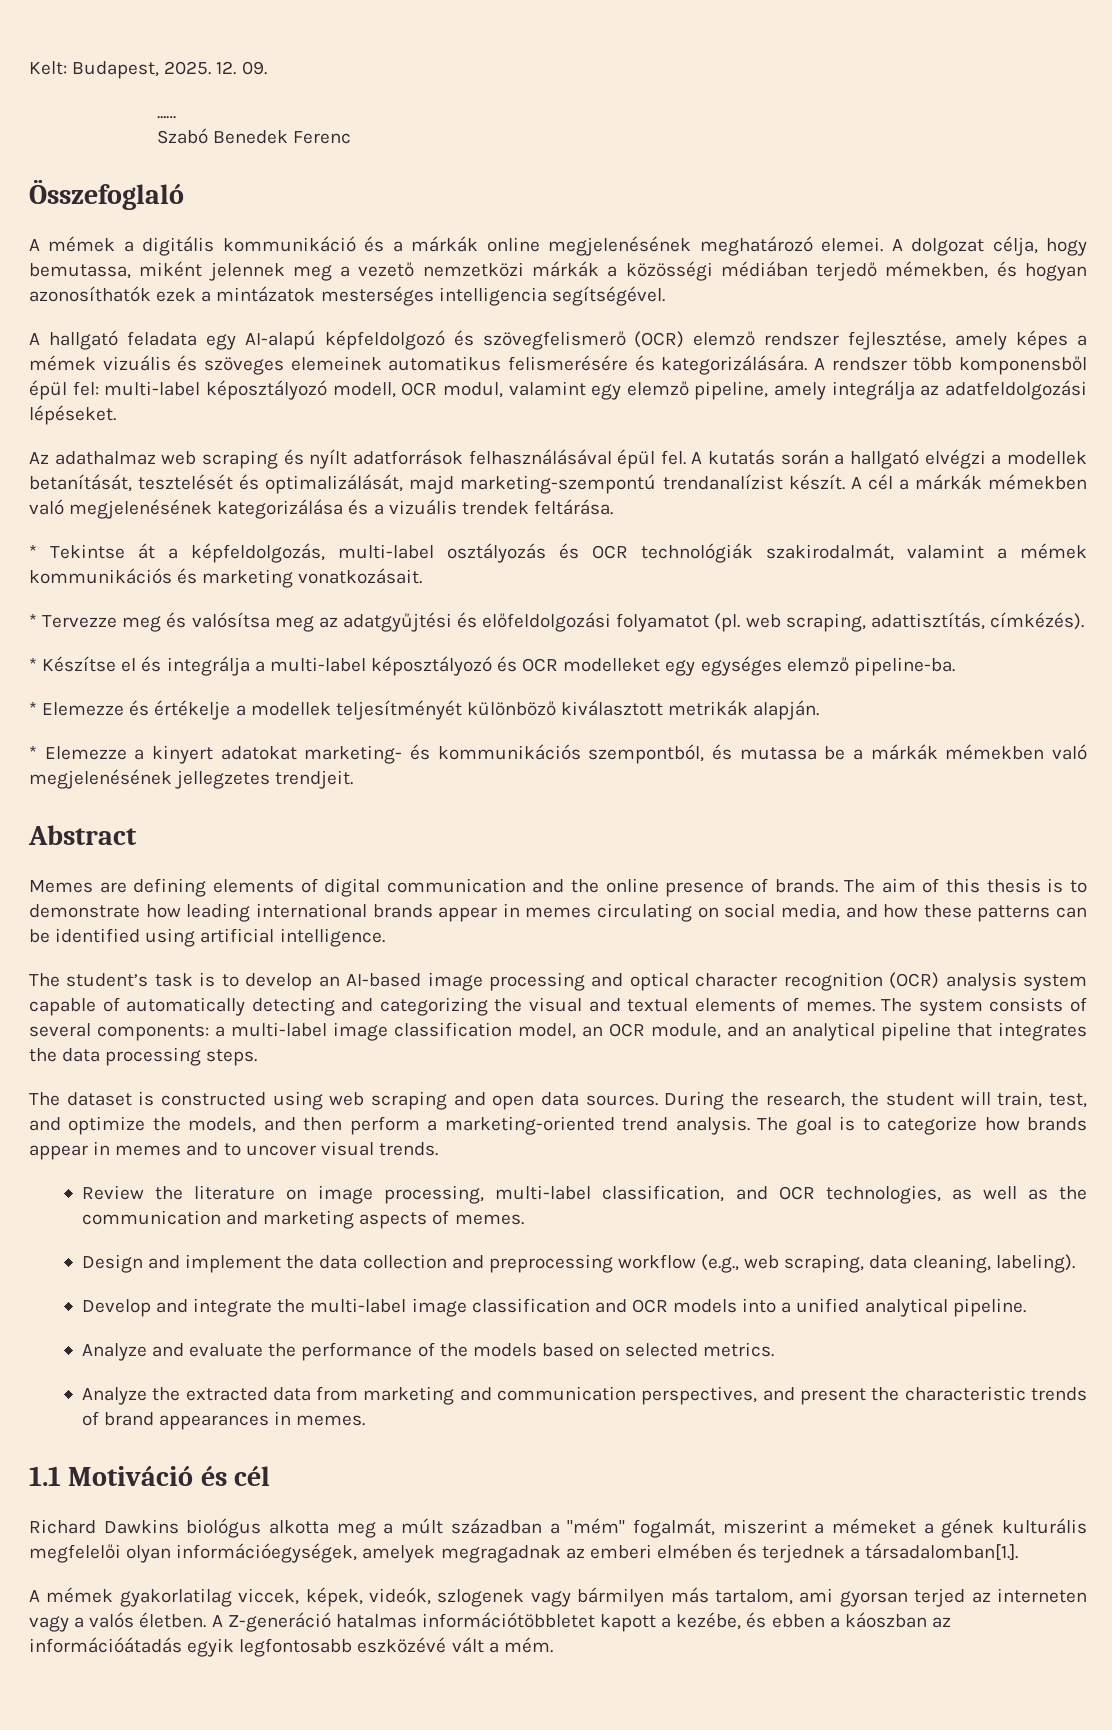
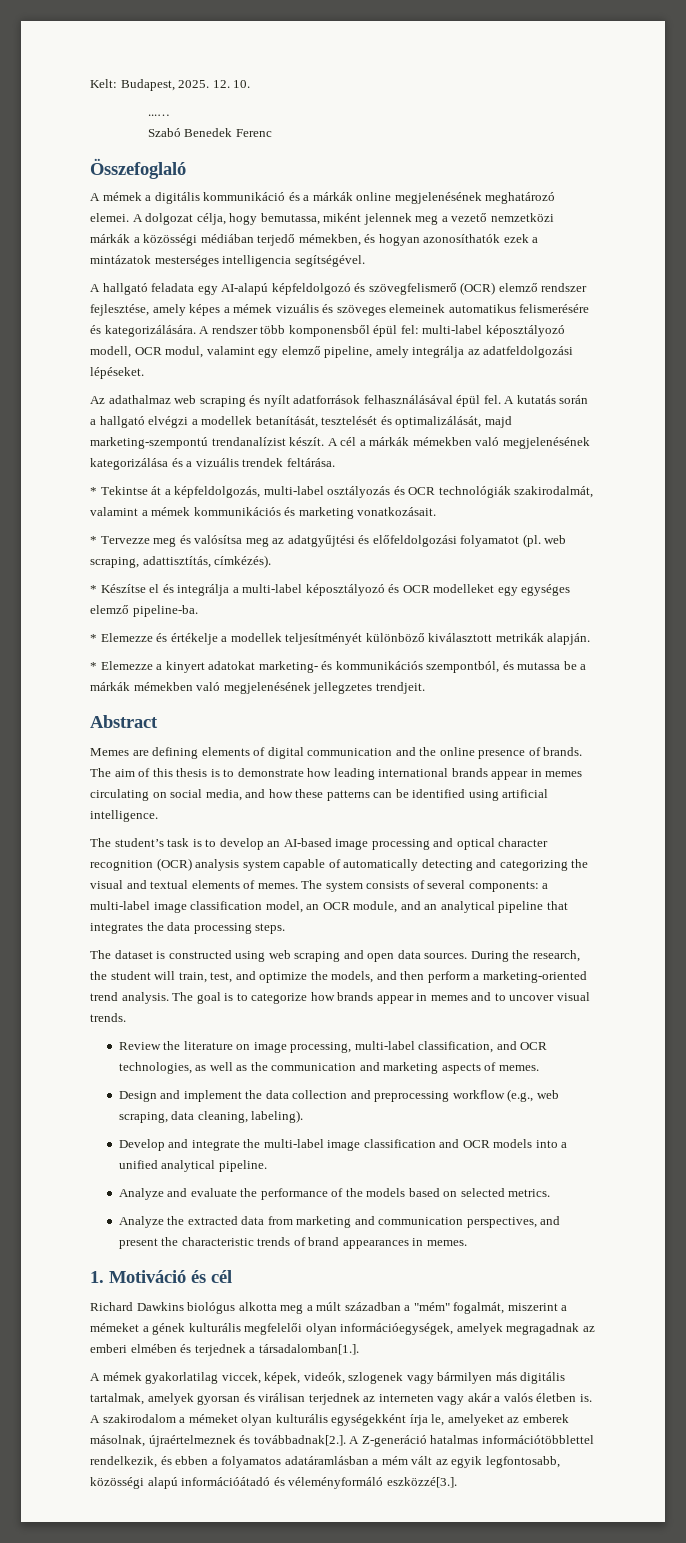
- 12. 09.
+ 12. 10.
- 1.1 Motiváció és cél
+ 1. Motiváció és cél
- A mémek gyakorlatilag viccek, képek, videók, szlogenek vagy bármilyen más tartalom, ami gyorsan terjed az interneten vagy a valós életben. A Z-generáció hatalmas információtöbbletet kapott a kezébe, és ebben a káoszban az információátadás egyik legfontosabb eszközévé vált a mém.
+ A mémek gyakorlatilag viccek, képek, videók, szlogenek vagy bármilyen más digitális tartalmak, amelyek gyorsan és virálisan terjednek az interneten vagy akár a valós életben is. A szakirodalom a mémeket olyan kulturális egységekként írja le, amelyeket az emberek másolnak, újraértelmeznek és továbbadnak[2.]. A Z-generáció hatalmas információtöbblettel rendelkezik, és ebben a folyamatos adatáramlásban a mém vált az egyik legfontosabb, közösségi alapú információátadó és véleményformáló eszközzé[3.].

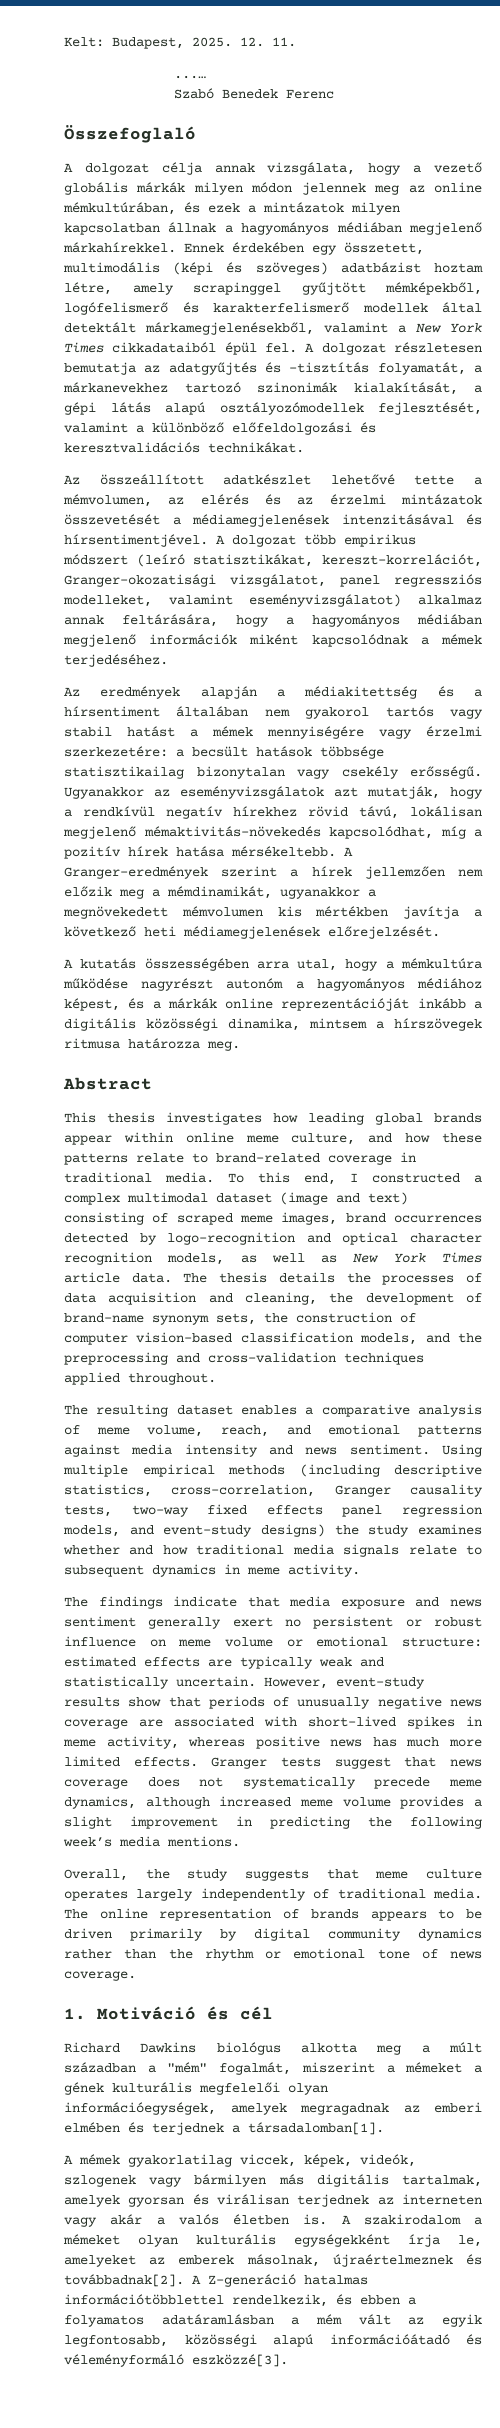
- 12. 10.
+ 12. 11.
- A mémek a digitális kommunikáció és a márkák online megjelenésének meghatározó elemei. A dolgozat célja, hogy bemutassa, miként jelennek meg a vezető nemzetközi márkák a közösségi médiában terjedő mémekben, és hogyan azonosíthatók ezek a mintázatok mesterséges intelligencia segítségével.
- A hallgató feladata egy AI-alapú képfeldolgozó és szövegfelismerő (OCR) elemző rendszer fejlesztése, amely képes a mémek vizuális és szöveges elemeinek automatikus felismerésére és kategorizálására. A rendszer több komponensből épül fel: multi-label képosztályozó modell, OCR modul, valamint egy elemző pipeline, amely integrálja az adatfeldolgozási lépéseket.
- Az adathalmaz web scraping és nyílt adatforrások felhasználásával épül fel. A kutatás során a hallgató elvégzi a modellek betanítását, tesztelését és optimalizálását, majd marketing-szempontú trendanalízist készít. A cél a márkák mémekben való megjelenésének kategorizálása és a vizuális trendek feltárása.
- * Tekintse át a képfeldolgozás, multi-label osztályozás és OCR technológiák szakirodalmát, valamint a mémek kommunikációs és marketing vonatkozásait.
- * Tervezze meg és valósítsa meg az adatgyűjtési és előfeldolgozási folyamatot (pl. web scraping, adattisztítás, címkézés).
- * Készítse el és integrálja a multi-label képosztályozó és OCR modelleket egy egységes elemző pipeline-ba.
- * Elemezze és értékelje a modellek teljesítményét különböző kiválasztott metrikák alapján.
- * Elemezze a kinyert adatokat marketing- és kommunikációs szempontból, és mutassa be a márkák mémekben való megjelenésének jellegzetes trendjeit.
+ A dolgozat célja annak vizsgálata, hogy a vezető globális márkák milyen módon jelennek meg az online mémkultúrában, és ezek a mintázatok milyen kapcsolatban állnak a hagyományos médiában megjelenő márkahírekkel. Ennek érdekében egy összetett, multimodális (képi és szöveges) adatbázist hoztam létre, amely scrapinggel gyűjtött mémképekből, logófelismerő és karakterfelismerő modellek által detektált márkamegjelenésekből, valamint a New York Times cikkadataiból épül fel. A dolgozat részletesen bemutatja az adatgyűjtés és -tisztítás folyamatát, a márkanevekhez tartozó szinonimák kialakítását, a gépi látás alapú osztályozómodellek fejlesztését, valamint a különböző előfeldolgozási és keresztvalidációs technikákat.
+ Az összeállított adatkészlet lehetővé tette a mémvolumen, az elérés és az érzelmi mintázatok összevetését a médiamegjelenések intenzitásával és hírsentimentjével. A dolgozat több empirikus módszert (leíró statisztikákat, kereszt-korrelációt, Granger-okozatisági vizsgálatot, panel regressziós modelleket, valamint eseményvizsgálatot) alkalmaz annak feltárására, hogy a hagyományos médiában megjelenő információk miként kapcsolódnak a mémek terjedéséhez.
+ Az eredmények alapján a médiakitettség és a hírsentiment általában nem gyakorol tartós vagy stabil hatást a mémek mennyiségére vagy érzelmi szerkezetére: a becsült hatások többsége statisztikailag bizonytalan vagy csekély erősségű. Ugyanakkor az eseményvizsgálatok azt mutatják, hogy a rendkívül negatív hírekhez rövid távú, lokálisan megjelenő mémaktivitás-növekedés kapcsolódhat, míg a pozitív hírek hatása mérsékeltebb. A Granger-eredmények szerint a hírek jellemzően nem előzik meg a mémdinamikát, ugyanakkor a megnövekedett mémvolumen kis mértékben javítja a következő heti médiamegjelenések előrejelzését.
+ A kutatás összességében arra utal, hogy a mémkultúra működése nagyrészt autonóm a hagyományos médiához képest, és a márkák online reprezentációját inkább a digitális közösségi dinamika, mintsem a hírszövegek ritmusa határozza meg.
  Abstract
- Memes are defining elements of digital communication and the online presence of brands. The aim of this thesis is to demonstrate how leading international brands appear in memes circulating on social media, and how these patterns can be identified using artificial intelligence.
- The student’s task is to develop an AI-based image processing and optical character recognition (OCR) analysis system capable of automatically detecting and categorizing the visual and textual elements of memes. The system consists of several components: a multi-label image classification model, an OCR module, and an analytical pipeline that integrates the data processing steps.
- The dataset is constructed using web scraping and open data sources. During the research, the student will train, test, and optimize the models, and then perform a marketing-oriented trend analysis. The goal is to categorize how brands appear in memes and to uncover visual trends.
- Review the literature on image processing, multi-label classification, and OCR technologies, as well as the communication and marketing aspects of memes.
- Design and implement the data collection and preprocessing workflow (e.g., web scraping, data cleaning, labeling).
- Develop and integrate the multi-label image classification and OCR models into a unified analytical pipeline.
- Analyze and evaluate the performance of the models based on selected metrics.
- Analyze the extracted data from marketing and communication perspectives, and present the characteristic trends of brand appearances in memes.
+ This thesis investigates how leading global brands appear within online meme culture, and how these patterns relate to brand-related coverage in traditional media. To this end, I constructed a complex multimodal dataset (image and text) consisting of scraped meme images, brand occurrences detected by logo-recognition and optical character recognition models, as well as New York Times article data. The thesis details the processes of data acquisition and cleaning, the development of brand-name synonym sets, the construction of computer vision–based classification models, and the preprocessing and cross-validation techniques applied throughout.
+ The resulting dataset enables a comparative analysis of meme volume, reach, and emotional patterns against media intensity and news sentiment. Using multiple empirical methods (including descriptive statistics, cross-correlation, Granger causality tests, two-way fixed effects panel regression models, and event-study designs) the study examines whether and how traditional media signals relate to subsequent dynamics in meme activity.
+ The findings indicate that media exposure and news sentiment generally exert no persistent or robust influence on meme volume or emotional structure: estimated effects are typically weak and statistically uncertain. However, event-study results show that periods of unusually negative news coverage are associated with short-lived spikes in meme activity, whereas positive news has much more limited effects. Granger tests suggest that news coverage does not systematically precede meme dynamics, although increased meme volume provides a slight improvement in predicting the following week’s media mentions.
+ Overall, the study suggests that meme culture operates largely independently of traditional media. The online representation of brands appears to be driven primarily by digital community dynamics rather than the rhythm or emotional tone of news coverage.
- Richard Dawkins biológus alkotta meg a múlt században a "mém" fogalmát, miszerint a mémeket a gének kulturális megfelelői olyan információegységek, amelyek megragadnak az emberi elmében és terjednek a társadalomban[1.].
+ Richard Dawkins biológus alkotta meg a múlt században a "mém" fogalmát, miszerint a mémeket a gének kulturális megfelelői olyan információegységek, amelyek megragadnak az emberi elmében és terjednek a társadalomban[1].
- A szakirodalom a mémeket olyan kulturális egységekként írja le, amelyeket az emberek másolnak, újraértelmeznek és továbbadnak[2.]. A Z-generáció hatalmas információtöbblettel rendelkezik, és ebben a folyamatos adatáramlásban a mém vált az egyik legfontosabb, közösségi alapú információátadó és véleményformáló eszközzé[3.].
+ A szakirodalom a mémeket olyan kulturális egységekként írja le, amelyeket az emberek másolnak, újraértelmeznek és továbbadnak[2]. A Z-generáció hatalmas információtöbblettel rendelkezik, és ebben a folyamatos adatáramlásban a mém vált az egyik legfontosabb, közösségi alapú információátadó és véleményformáló eszközzé[3].

